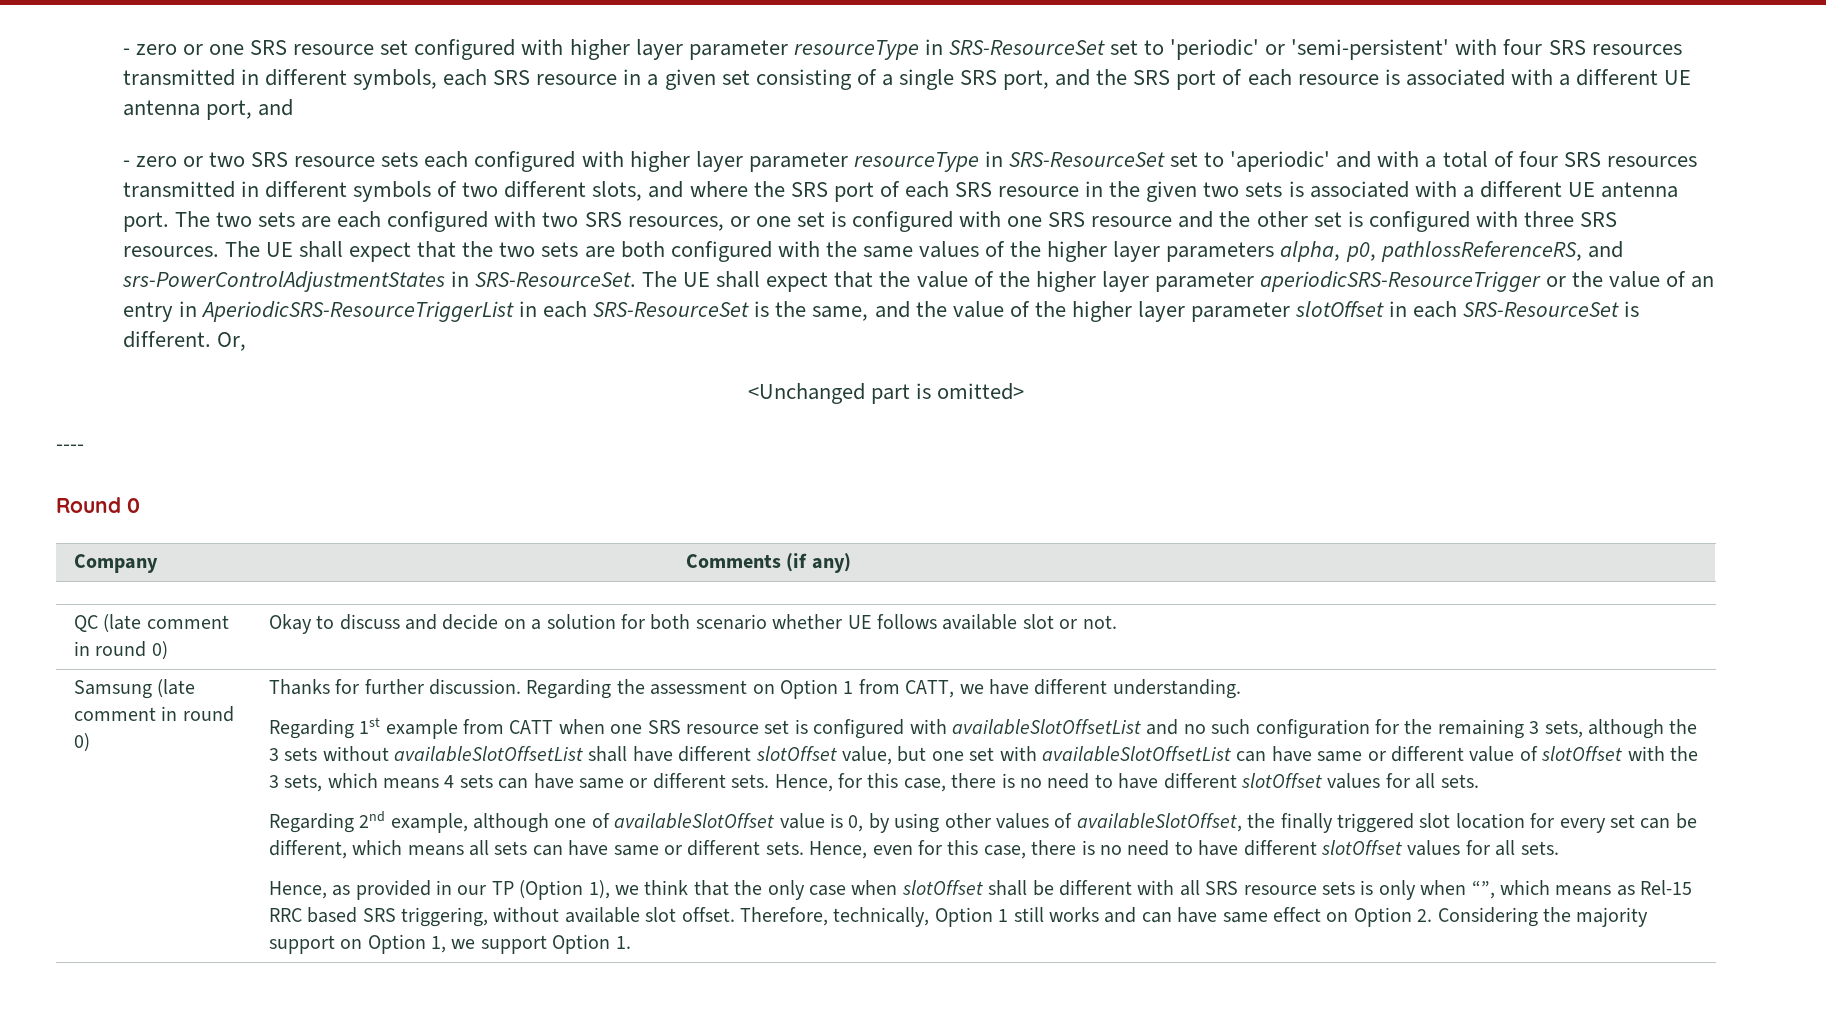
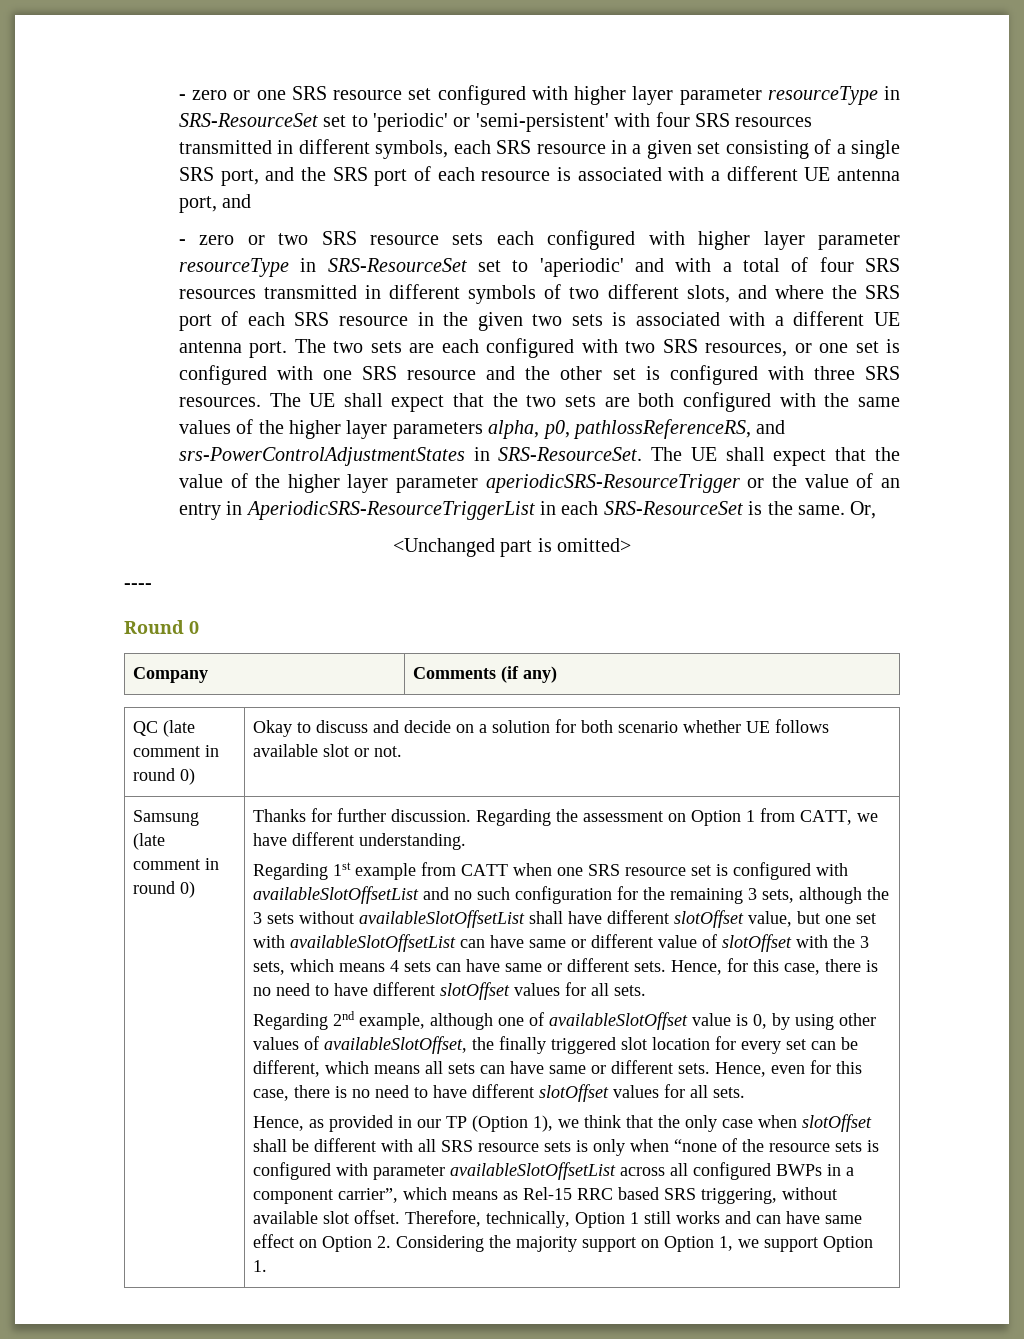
- The UE shall expect that the value of the higher layer parameter aperiodicSRS-ResourceTrigger or the value of an entry in AperiodicSRS-ResourceTriggerList in each SRS-ResourceSet is the same, and the value of the higher layer parameter slotOffset in each SRS-ResourceSet is different.
+ The UE shall expect that the value of the higher layer parameter aperiodicSRS-ResourceTrigger or the value of an entry in AperiodicSRS-ResourceTriggerList in each SRS-ResourceSet is the same.
- Hence, as provided in our TP (Option 1), we think that the only case when slotOffset shall be different with all SRS resource sets is only when “”, which means as Rel-15 RRC based SRS triggering, without available slot offset.
+ Hence, as provided in our TP (Option 1), we think that the only case when slotOffset shall be different with all SRS resource sets is only when “none of the resource sets is configured with parameter availableSlotOffsetList across all configured BWPs in a component carrier”, which means as Rel-15 RRC based SRS triggering, without available slot offset.

